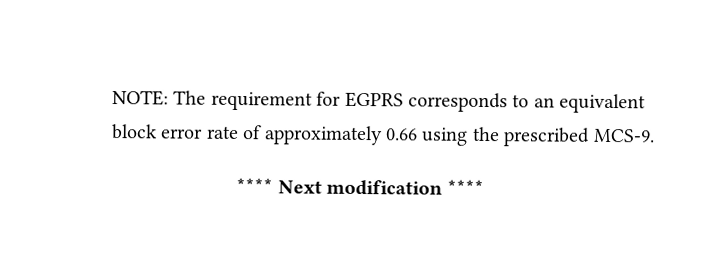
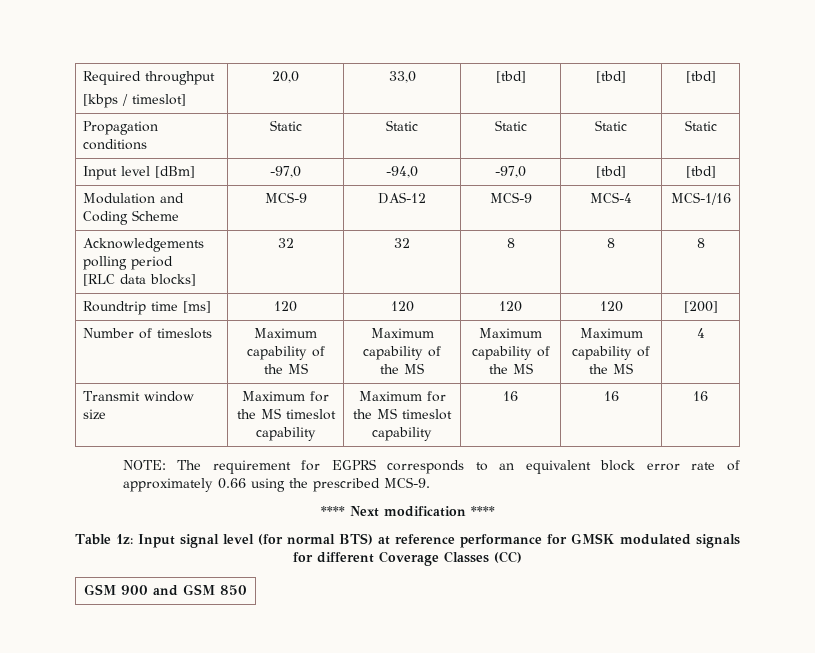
+ Required throughput
+ [kbps / timeslot] | 20,0 | 33,0 | [tbd] | [tbd] | [tbd]
+ Propagation conditions | Static | Static | Static | Static | Static
+ Input level [dBm] | -97,0 | -94,0 | -97,0 | [tbd] | [tbd]
+ Modulation and Coding Scheme | MCS-9 | DAS-12 | MCS-9 | MCS-4 | MCS-1/16
+ Acknowledgements polling period
+ [RLC data blocks] | 32 | 32 | 8 | 8 | 8
+ Roundtrip time [ms] | 120 | 120 | 120 | 120 | [200]
+ Number of timeslots | Maximum capability of the MS | Maximum capability of the MS | Maximum capability of the MS | Maximum capability of the MS | 4
+ Transmit window size | Maximum for the MS timeslot capability | Maximum for the MS timeslot capability | 16 | 16 | 16
+ Table 1z: Input signal level (for normal BTS) at reference performance for GMSK modulated signals for different Coverage Classes (CC)
+ GSM 900 and GSM 850

